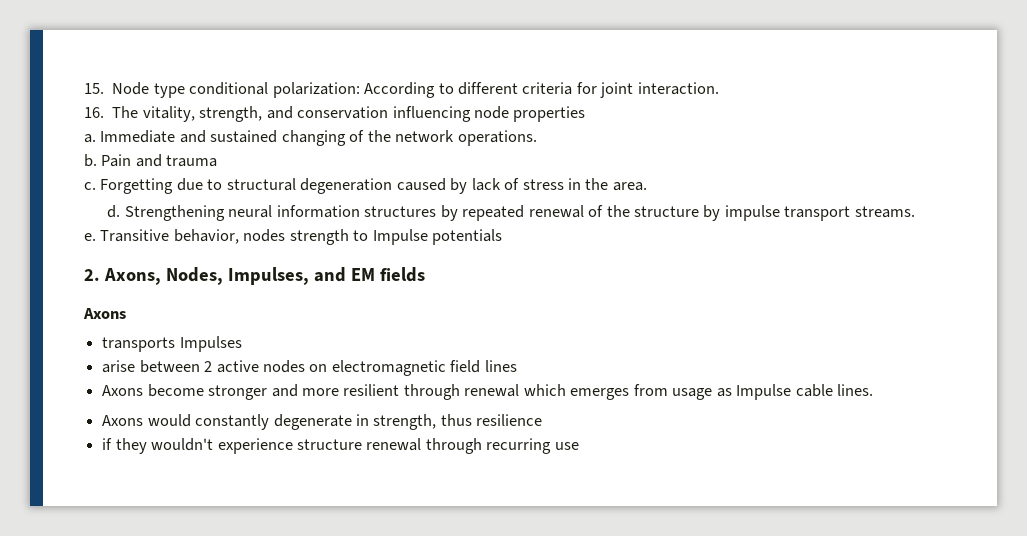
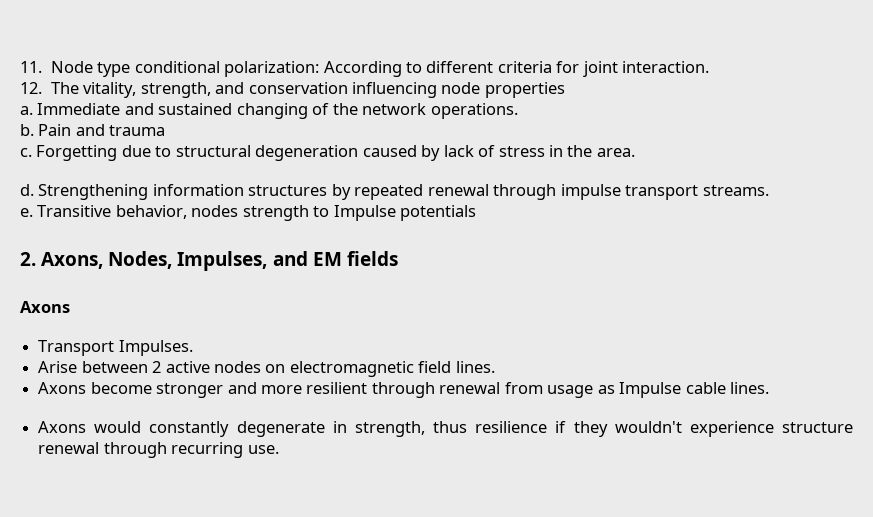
- 15. Node type conditional polarization: According to different criteria for joint interaction.
+ 11. Node type conditional polarization: According to different criteria for joint interaction.
- 16. The vitality, strength, and conservation influencing node properties
+ 12. The vitality, strength, and conservation influencing node properties
- Strengthening neural information structures by repeated renewal of the structure by impulse transport streams.
+ Strengthening information structures by repeated renewal through impulse transport streams.
- transports Impulses
- arise between 2 active nodes on electromagnetic field lines
+ Transport Impulses.
+ Arise between 2 active nodes on electromagnetic field lines.
- Axons become stronger and more resilient through renewal which emerges from usage as Impulse cable lines.
+ Axons become stronger and more resilient through renewal from usage as Impulse cable lines.
- Axons would constantly degenerate in strength, thus resilience
- if they wouldn't experience structure renewal through recurring use
+ Axons would constantly degenerate in strength, thus resilience if they wouldn't experience structure renewal through recurring use.

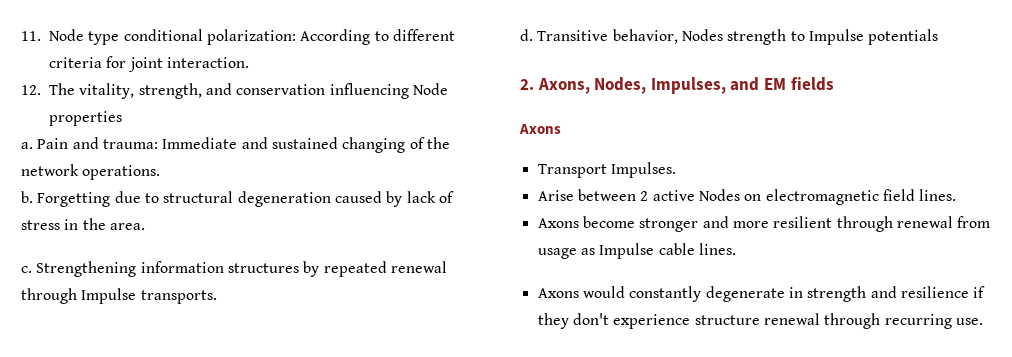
- 12. The vitality, strength, and conservation influencing node properties
+ 12. The vitality, strength, and conservation influencing Node properties
- Immediate and sustained changing of the network operations.
+ Pain and trauma: Immediate and sustained changing of the network operations.
- Pain and trauma
- c.
- d.
+ c.
- Strengthening information structures by repeated renewal through impulse transport streams.
- e.
+ Strengthening information structures by repeated renewal through Impulse transports.
+ d.
- Transitive behavior, nodes strength to Impulse potentials
+ Transitive behavior, Nodes strength to Impulse potentials
- Arise between 2 active nodes on electromagnetic field lines.
+ Arise between 2 active Nodes on electromagnetic field lines.
- Axons would constantly degenerate in strength, thus resilience if they wouldn't experience structure renewal through recurring use.
+ Axons would constantly degenerate in strength and resilience if they don't experience structure renewal through recurring use.

